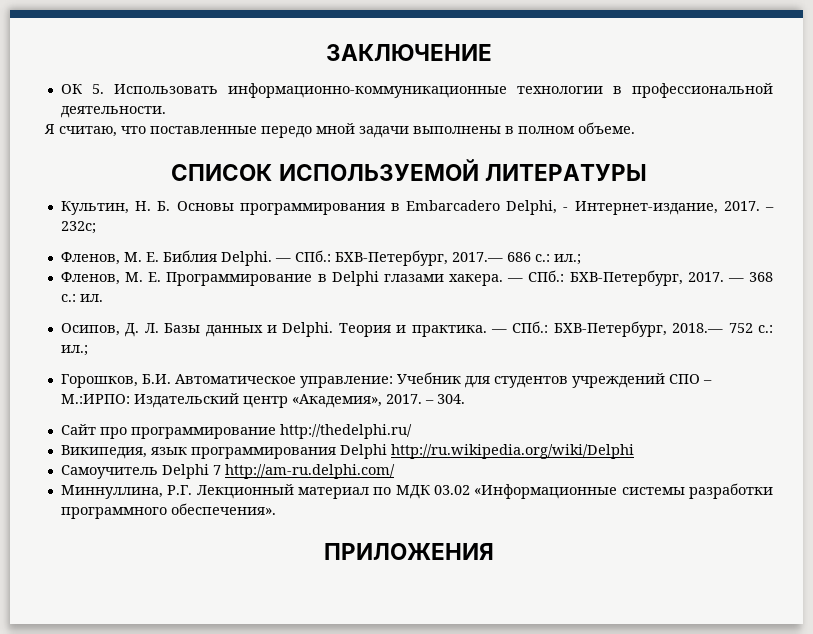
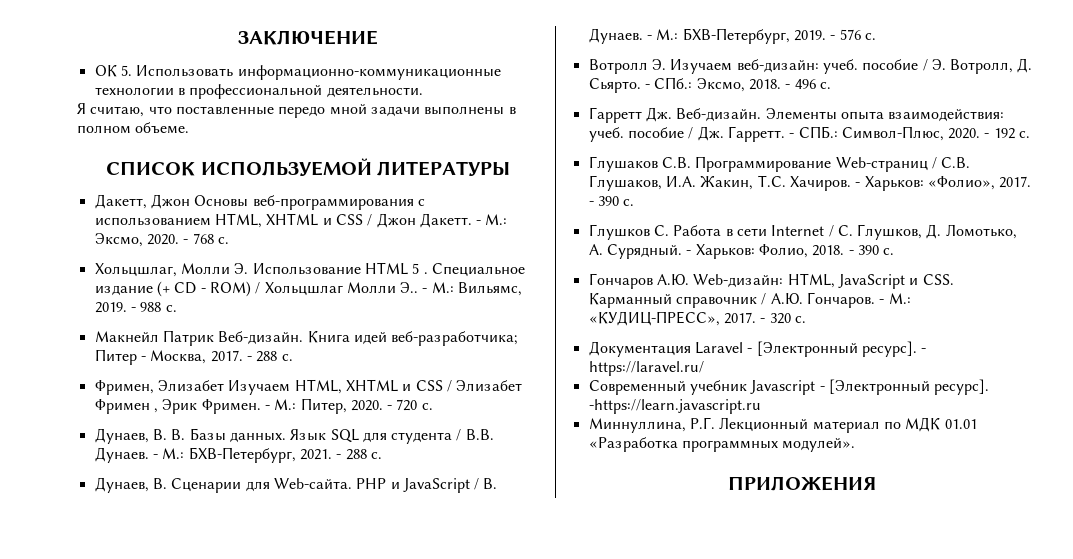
- Культин, Н. Б. Основы программирования в Embarcadero Delphi, - Интернет-издание, 2017. – 232с;
- Фленов, М. Е. Библия Delphi. — СПб.: БХВ-Петербург, 2017.— 686 с.: ил.;
- Фленов, М. Е. Программирование в Delphi глазами хакера. — СПб.: БХВ-Петербург, 2017. — 368 с.: ил.
- Осипов, Д. Л. Базы данных и Delphi. Теория и практика. — СПб.: БХВ-Петербург, 2018.— 752 с.: ил.;
- Горошков, Б.И. Автоматическое управление: Учебник для студентов учреждений СПО – М.:ИРПО: Издательский центр «Академия», 2017. – 304.
- Сайт про программирование http://thedelphi.ru/
- Википедия, язык программирования Delphi http://ru.wikipedia.org/wiki/Delphi
- Самоучитель Delphi 7 http://am-ru.delphi.com/
+ Дакетт, Джон Основы веб-программирования с использованием HTML, XHTML и CSS / Джон Дакетт. - М.: Эксмо, 2020. - 768 c.
+ Хольцшлаг, Молли Э. Использование HTML 5 . Специальное издание (+ CD - ROM) / Хольцшлаг Молли Э.. - М.: Вильямс, 2019. - 988 c.
+ Макнейл Патрик Веб-дизайн. Книга идей веб-разработчика; Питер - Москва, 2017. - 288 c.
+ Фримен, Элизабет Изучаем HTML, XHTML и CSS / Элизабет Фримен , Эрик Фримен. - М.: Питер, 2020. - 720 c.
+ Дунаев, В. В. Базы данных. Язык SQL для студента / В.В. Дунаев. - М.: БХВ-Петербург, 2021. - 288 c.
+ Дунаев, В. Сценарии для Web-сайта. PHP и JavaScript / В. Дунаев. - М.: БХВ-Петербург, 2019. - 576 c.
+ Вотролл Э. Изучаем веб-дизайн: учеб. пособие / Э. Вотролл, Д. Сьярто. - СПб.: Эксмо, 2018. - 496 с.
+ Гарретт Дж. Веб-дизайн. Элементы опыта взаимодействия: учеб. пособие / Дж. Гарретт. - СПБ.: Символ-Плюс, 2020. - 192 с.
+ Глушаков С.В. Программирование Web-страниц / С.В. Глушаков, И.А. Жакин, Т.С. Хачиров. - Харьков: «Фолио», 2017. - 390 с.
+ Глушков С. Работа в сети Internet / С. Глушков, Д. Ломотько, А. Сурядный. - Харьков: Фолио, 2018. - 390 с.
+ Гончаров А.Ю. Web-дизайн: HTML, JavaScript и CSS. Карманный справочник / А.Ю. Гончаров. - М.: «КУДИЦ-ПРЕСС», 2017. - 320 с.
+ Документация Laravel - [Электронный ресурс]. - https://laravel.ru/
+ Современный учебник Javascript - [Электронный ресурс]. -https://learn.javascript.ru
- Миннуллина, Р.Г. Лекционный материал по МДК 03.02 «Информационные системы разработки программного обеспечения».
+ Миннуллина, Р.Г. Лекционный материал по МДК 01.01 «Разработка программных модулей».

